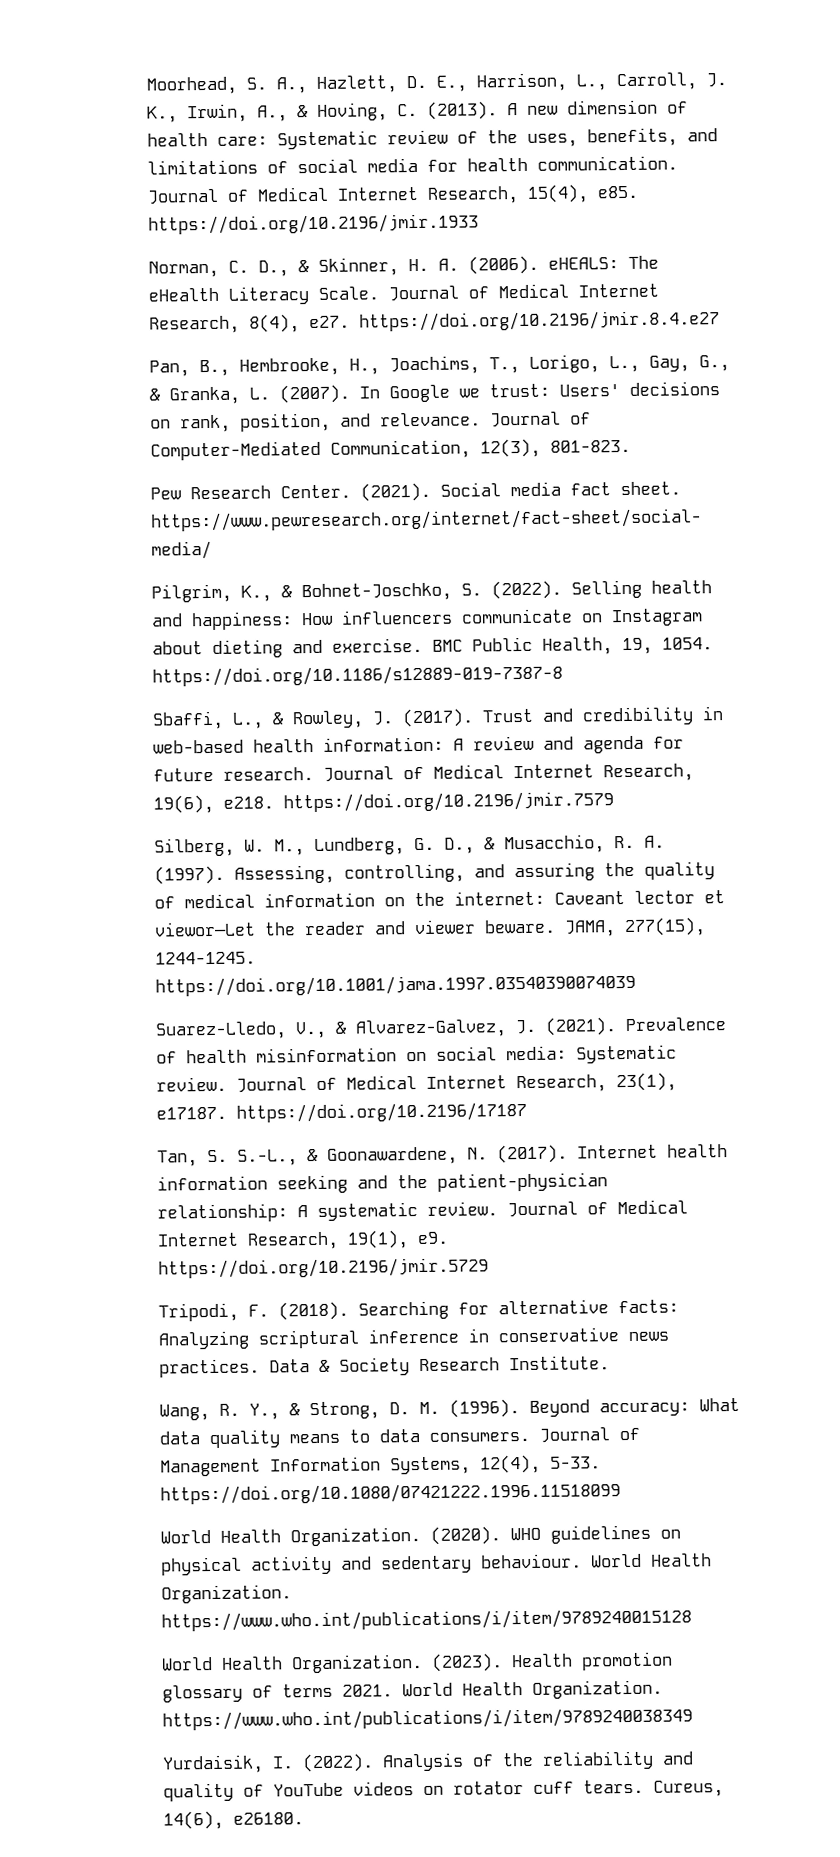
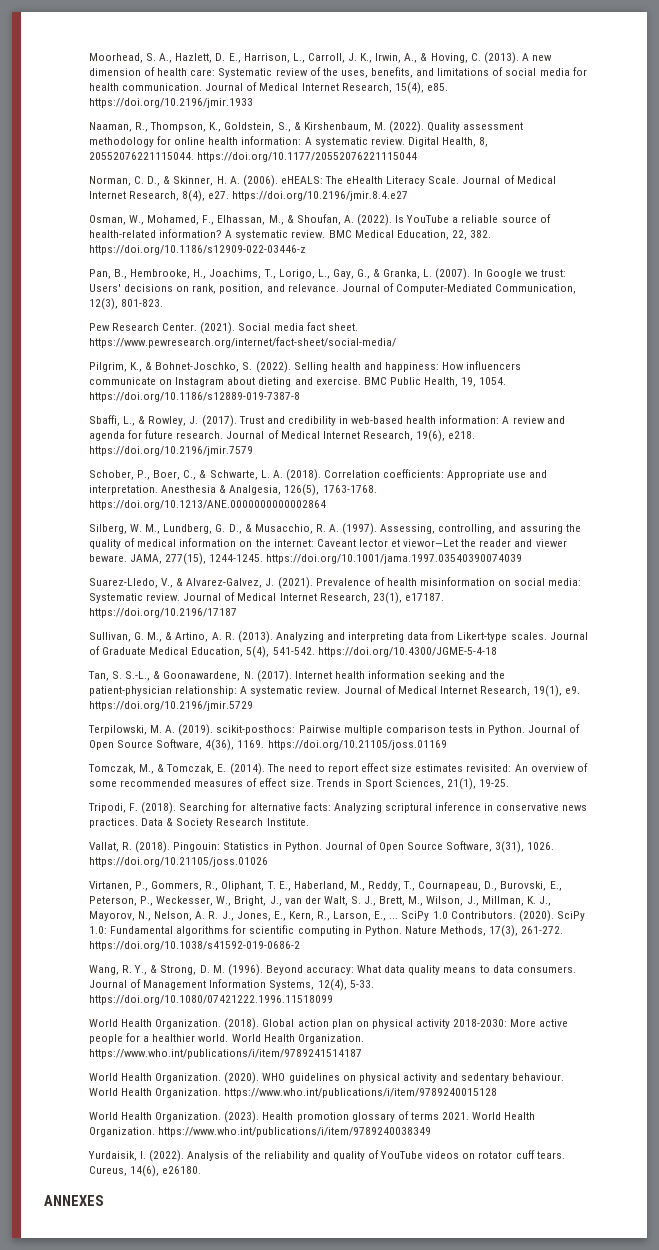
+ Naaman, R., Thompson, K., Goldstein, S., & Kirshenbaum, M. (2022). Quality assessment methodology for online health information: A systematic review. Digital Health, 8, 20552076221115044. https://doi.org/10.1177/20552076221115044
+ Osman, W., Mohamed, F., Elhassan, M., & Shoufan, A. (2022). Is YouTube a reliable source of health-related information? A systematic review. BMC Medical Education, 22, 382. https://doi.org/10.1186/s12909-022-03446-z
+ Schober, P., Boer, C., & Schwarte, L. A. (2018). Correlation coefficients: Appropriate use and interpretation. Anesthesia & Analgesia, 126(5), 1763-1768. https://doi.org/10.1213/ANE.0000000000002864
+ Sullivan, G. M., & Artino, A. R. (2013). Analyzing and interpreting data from Likert-type scales. Journal of Graduate Medical Education, 5(4), 541-542. https://doi.org/10.4300/JGME-5-4-18
+ Terpilowski, M. A. (2019). scikit-posthocs: Pairwise multiple comparison tests in Python. Journal of Open Source Software, 4(36), 1169. https://doi.org/10.21105/joss.01169
+ Tomczak, M., & Tomczak, E. (2014). The need to report effect size estimates revisited: An overview of some recommended measures of effect size. Trends in Sport Sciences, 21(1), 19-25.
+ Vallat, R. (2018). Pingouin: Statistics in Python. Journal of Open Source Software, 3(31), 1026. https://doi.org/10.21105/joss.01026
+ Virtanen, P., Gommers, R., Oliphant, T. E., Haberland, M., Reddy, T., Cournapeau, D., Burovski, E., Peterson, P., Weckesser, W., Bright, J., van der Walt, S. J., Brett, M., Wilson, J., Millman, K. J., Mayorov, N., Nelson, A. R. J., Jones, E., Kern, R., Larson, E., ... SciPy 1.0 Contributors. (2020). SciPy 1.0: Fundamental algorithms for scientific computing in Python. Nature Methods, 17(3), 261-272. https://doi.org/10.1038/s41592-019-0686-2
+ World Health Organization. (2018). Global action plan on physical activity 2018-2030: More active people for a healthier world. World Health Organization. https://www.who.int/publications/i/item/9789241514187
+ ANNEXES

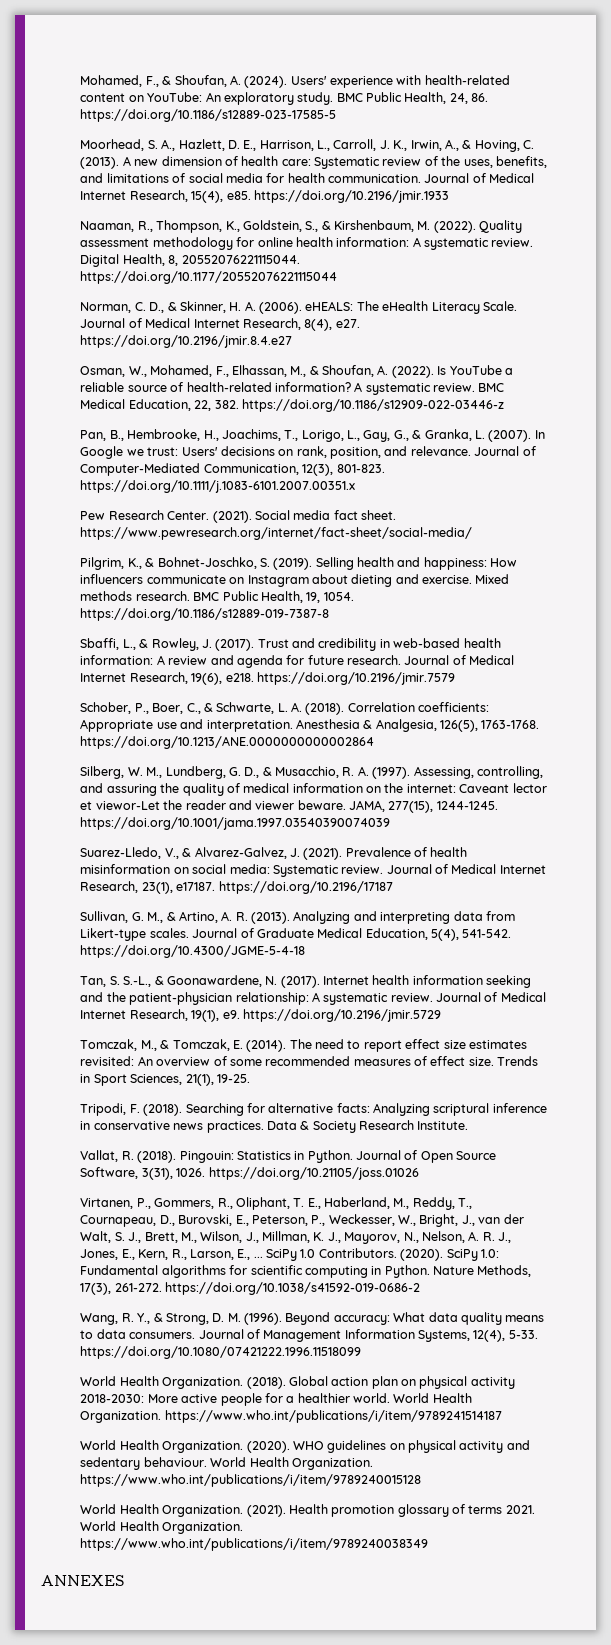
+ Mohamed, F., & Shoufan, A. (2024). Users' experience with health-related content on YouTube: An exploratory study. BMC Public Health, 24, 86. https://doi.org/10.1186/s12889-023-17585-5
- Journal of Computer-Mediated Communication, 12(3), 801-823.
+ Journal of Computer-Mediated Communication, 12(3), 801-823. https://doi.org/10.1111/j.1083-6101.2007.00351.x
- Pilgrim, K., & Bohnet-Joschko, S. (2022).
+ Pilgrim, K., & Bohnet-Joschko, S. (2019).
+ Mixed methods research.
- Assessing, controlling, and assuring the quality of medical information on the internet: Caveant lector et viewor—Let the reader and viewer beware.
+ Assessing, controlling, and assuring the quality of medical information on the internet: Caveant lector et viewor-Let the reader and viewer beware.
- Terpilowski, M. A. (2019). scikit-posthocs: Pairwise multiple comparison tests in Python. Journal of Open Source Software, 4(36), 1169. https://doi.org/10.21105/joss.01169
- World Health Organization. (2023).
+ World Health Organization. (2021).
- Yurdaisik, I. (2022). Analysis of the reliability and quality of YouTube videos on rotator cuff tears. Cureus, 14(6), e26180.

